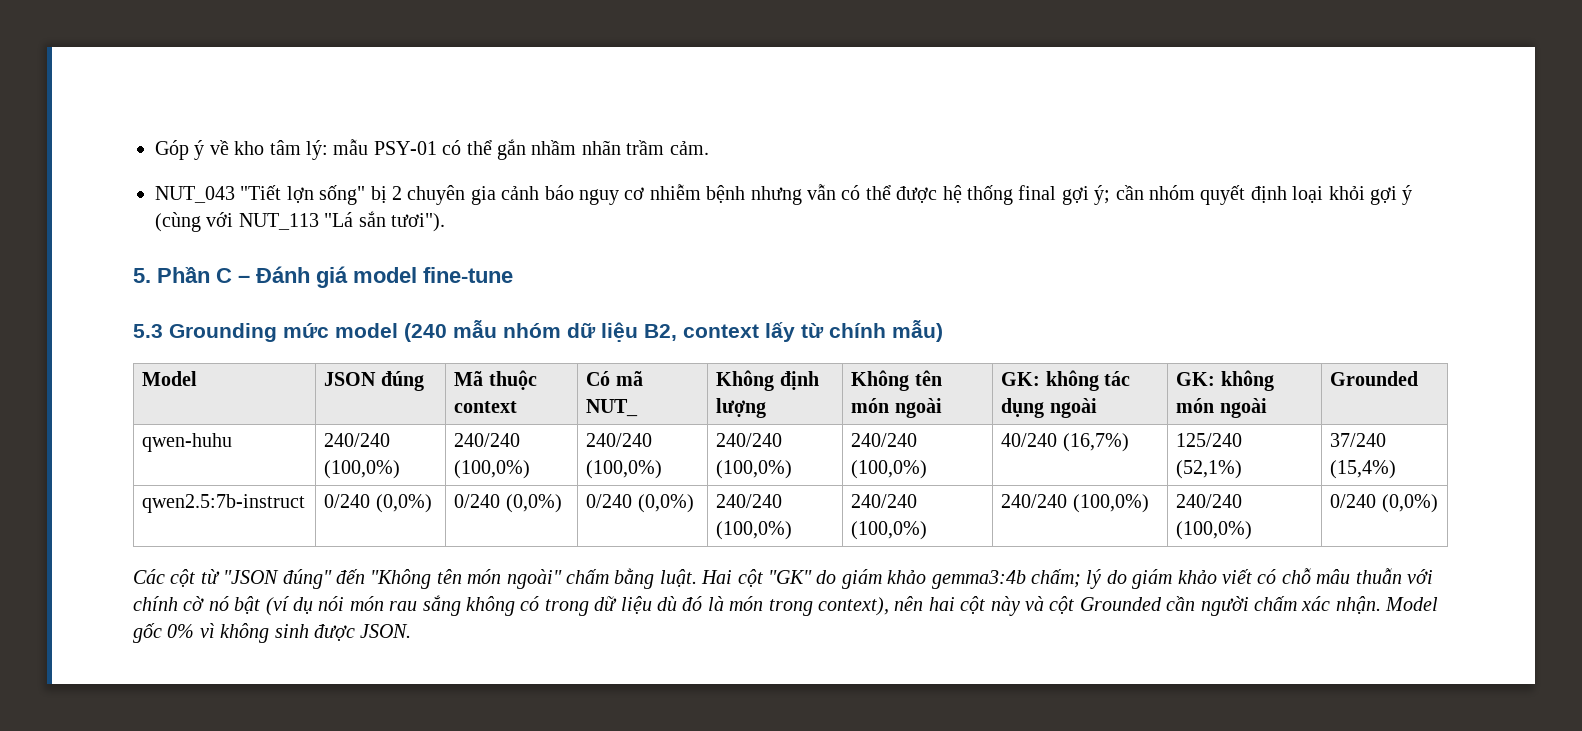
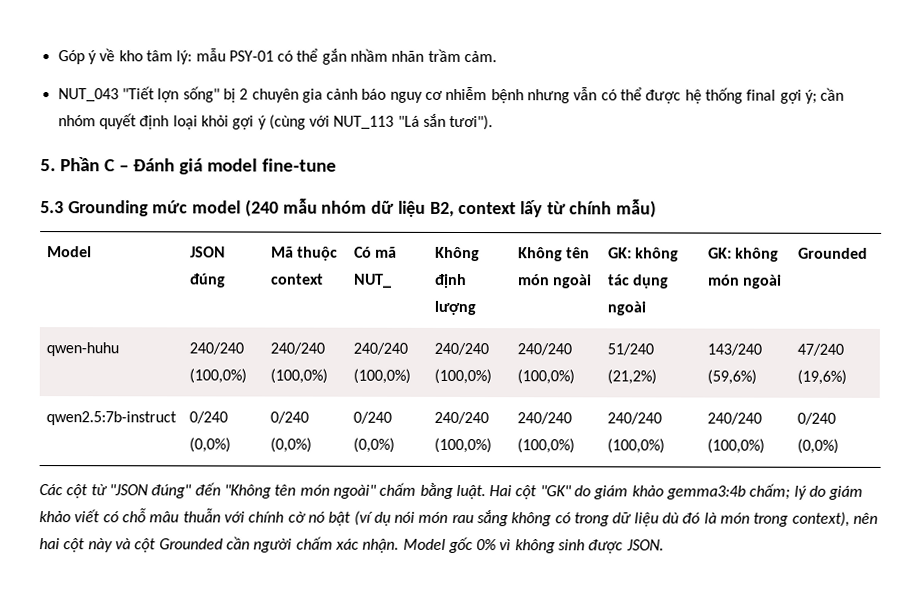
- qwen-huhu | 240/240 (100,0%) | 240/240 (100,0%) | 240/240 (100,0%) | 240/240 (100,0%) | 240/240 (100,0%) | 40/240 (16,7%) | 125/240 (52,1%) | 37/240 (15,4%)
+ qwen-huhu | 240/240 (100,0%) | 240/240 (100,0%) | 240/240 (100,0%) | 240/240 (100,0%) | 240/240 (100,0%) | 51/240 (21,2%) | 143/240 (59,6%) | 47/240 (19,6%)

